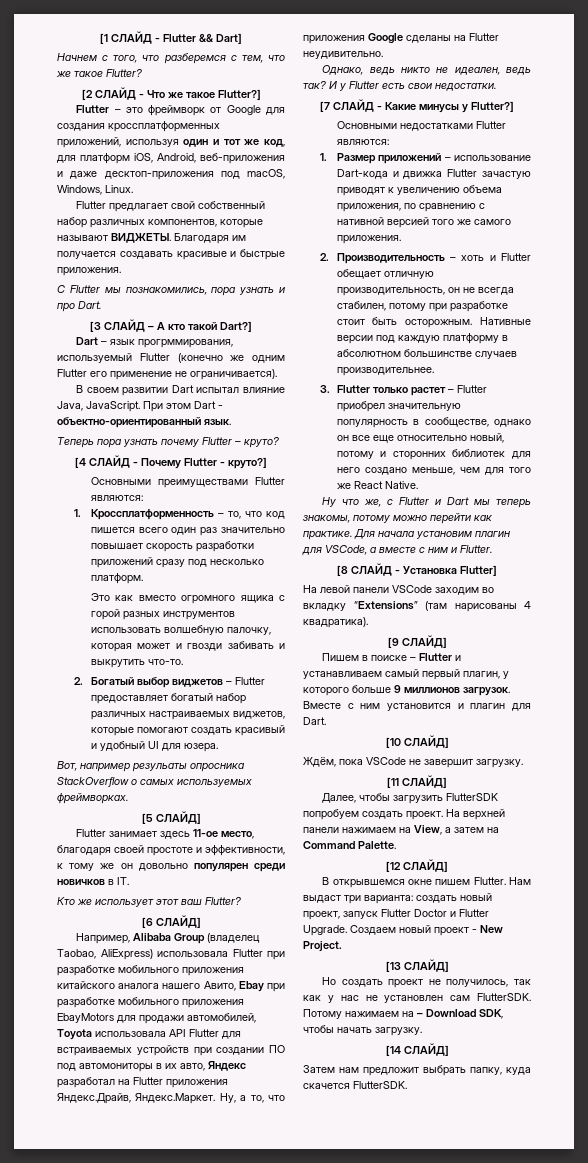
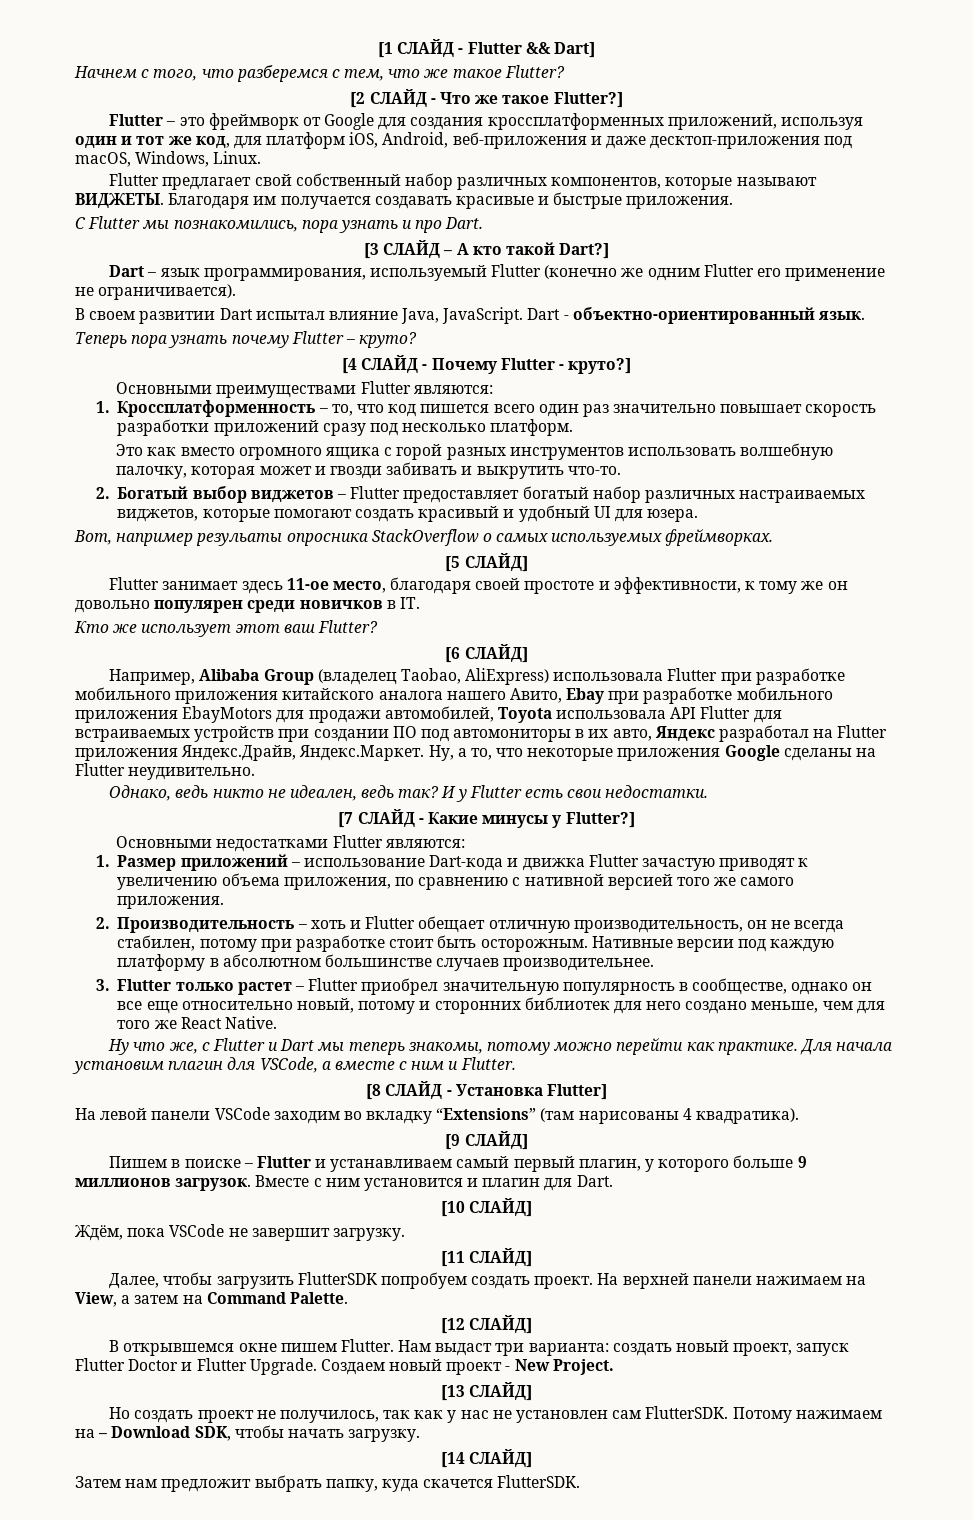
- Dart – язык прогрммирования, используемый Flutter (конечно же одним Flutter его применение не ограничивается).
+ Dart – язык программирования, используемый Flutter (конечно же одним Flutter его применение не ограничивается).
- При этом Dart - объектно-ориентированный язык.
+ Dart - объектно-ориентированный язык.
- Например, Alibaba Group (владелец Taobao, AliExpress) использовала Flutter при разработке мобильного приложения китайского аналога нашего Авито, Ebay при разработке мобильного приложения EbayMotors для продажи автомобилей, Toyota использовала API Flutter для встраиваемых устройств при создании ПО под автомониторы в их авто, Яндекс разработал на Flutter приложения Яндекс.Драйв, Яндекс.Маркет. Ну, а то, что приложения Google сделаны на Flutter неудивительно.
+ Например, Alibaba Group (владелец Taobao, AliExpress) использовала Flutter при разработке мобильного приложения китайского аналога нашего Авито, Ebay при разработке мобильного приложения EbayMotors для продажи автомобилей, Toyota использовала API Flutter для встраиваемых устройств при создании ПО под автомониторы в их авто, Яндекс разработал на Flutter приложения Яндекс.Драйв, Яндекс.Маркет. Ну, а то, что некоторые приложения Google сделаны на Flutter неудивительно.

